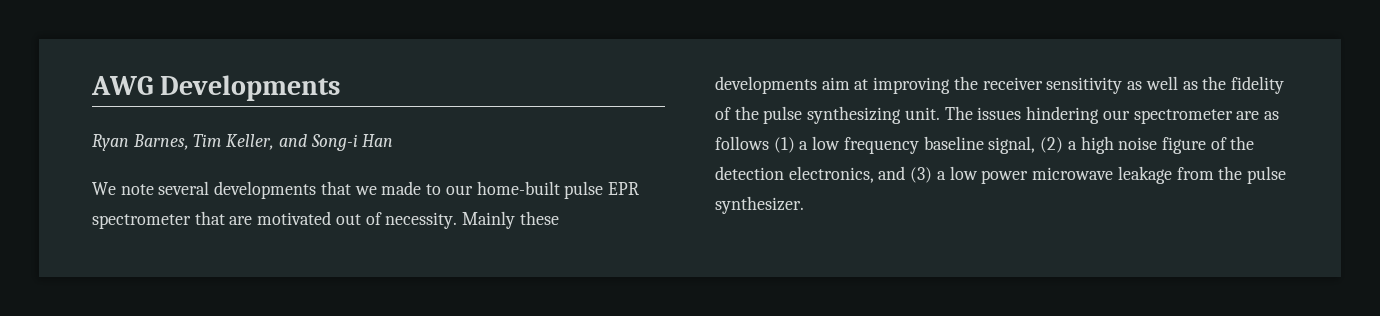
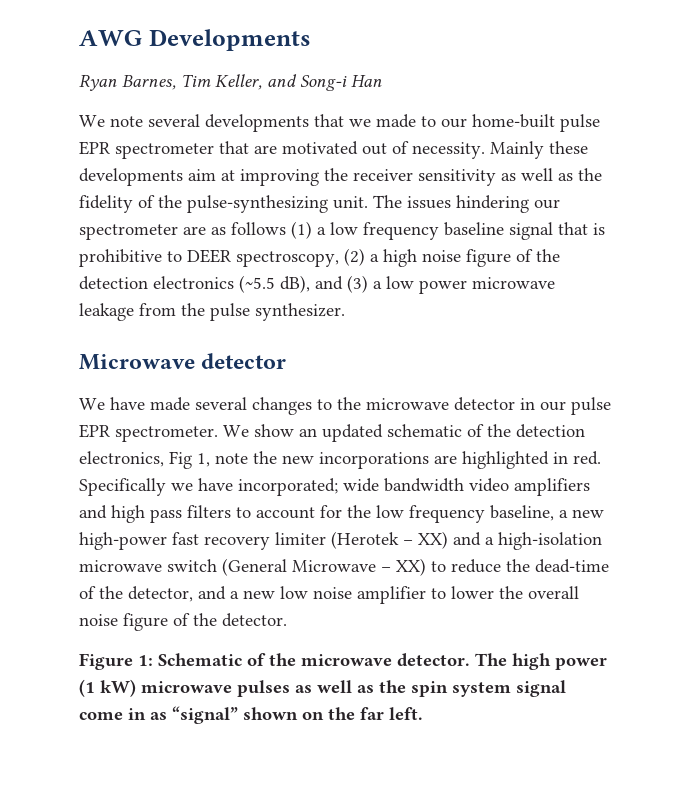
- Mainly these developments aim at improving the receiver sensitivity as well as the fidelity of the pulse synthesizing unit.
+ Mainly these developments aim at improving the receiver sensitivity as well as the fidelity of the pulse-synthesizing unit.
- The issues hindering our spectrometer are as follows (1) a low frequency baseline signal, (2) a high noise figure of the detection electronics, and (3) a low power microwave leakage from the pulse synthesizer.
+ The issues hindering our spectrometer are as follows (1) a low frequency baseline signal that is prohibitive to DEER spectroscopy, (2) a high noise figure of the detection electronics (~5.5 dB), and (3) a low power microwave leakage from the pulse synthesizer.
+ Microwave detector
+ We have made several changes to the microwave detector in our pulse EPR spectrometer. We show an updated schematic of the detection electronics, Fig 1, note the new incorporations are highlighted in red. Specifically we have incorporated; wide bandwidth video amplifiers and high pass filters to account for the low frequency baseline, a new high-power fast recovery limiter (Herotek – XX) and a high-isolation microwave switch (General Microwave – XX) to reduce the dead-time of the detector, and a new low noise amplifier to lower the overall noise figure of the detector.
+ Figure 1: Schematic of the microwave detector. The high power (1 kW) microwave pulses as well as the spin system signal come in as “signal” shown on the far left.

